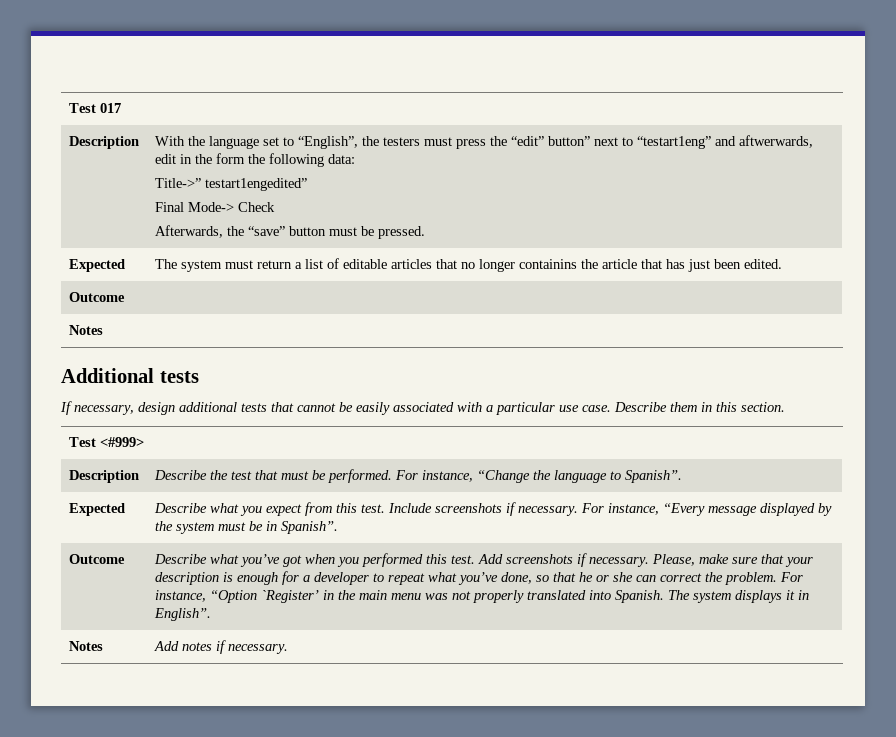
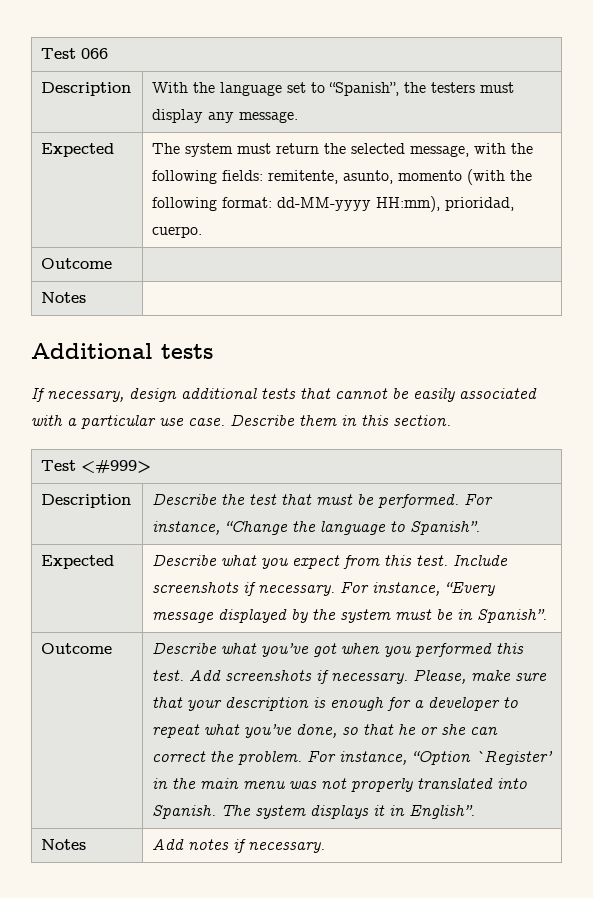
- Test 017
+ Test 066
- Description | With the language set to “English”, the testers must press the “edit” button” next to “testart1eng” and aftwerwards, edit in the form the following data:
- Title->” testart1engedited”
- Final Mode-> Check
- Afterwards, the “save” button must be pressed.
+ Description | With the language set to “Spanish”, the testers must display any message.
- Expected | The system must return a list of editable articles that no longer containins the article that has just been edited.
+ Expected | The system must return the selected message, with the following fields: remitente, asunto, momento (with the following format: dd-MM-yyyy HH:mm), prioridad, cuerpo.

